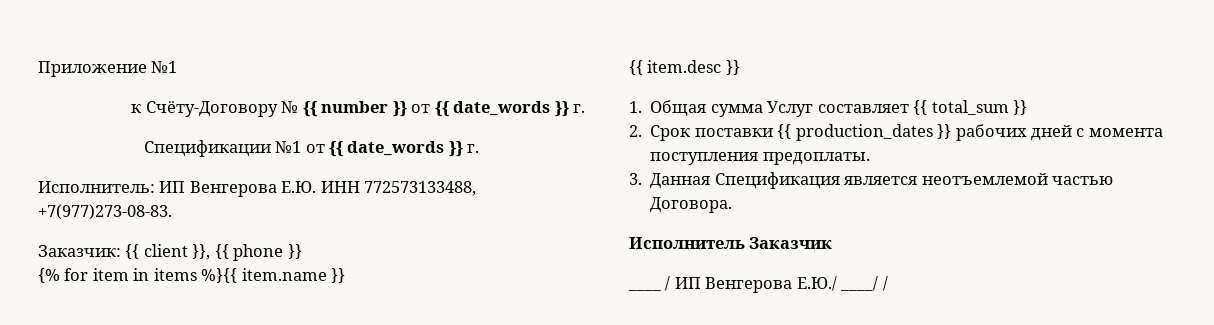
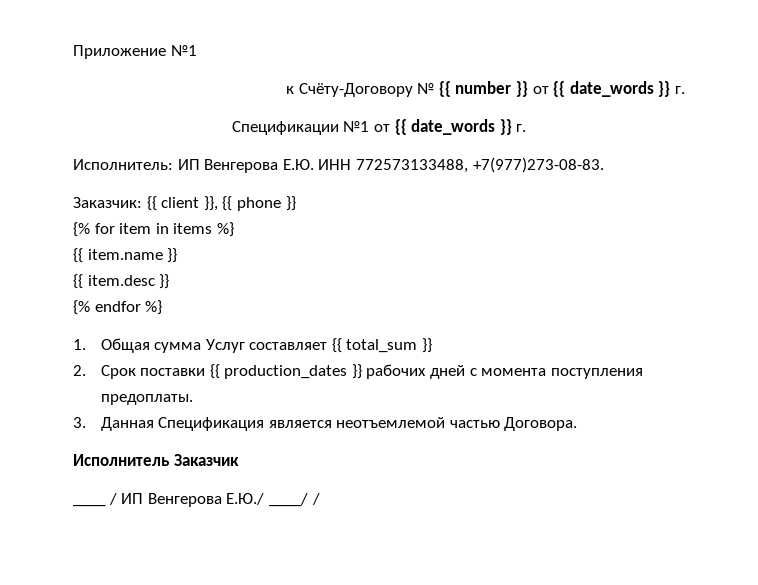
- {% for item in items %}{{ item.name }}
+ {% for item in items %}
+ {{ item.name }}
+ {% endfor %}

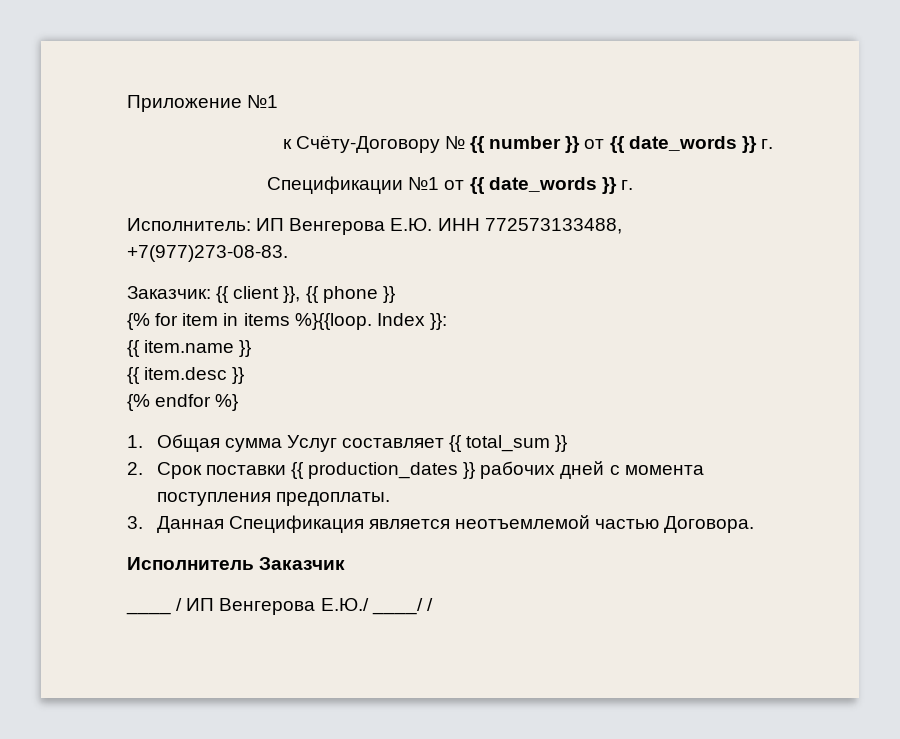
- {% for item in items %}
+ {% for item in items %}{{loop. Index }}:

